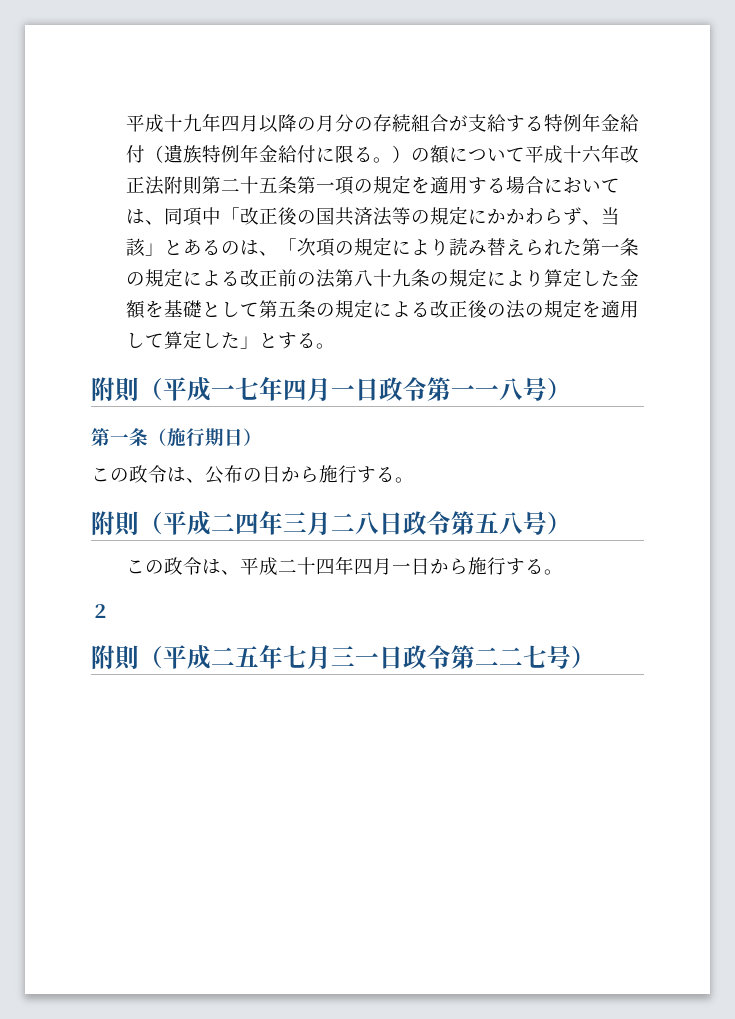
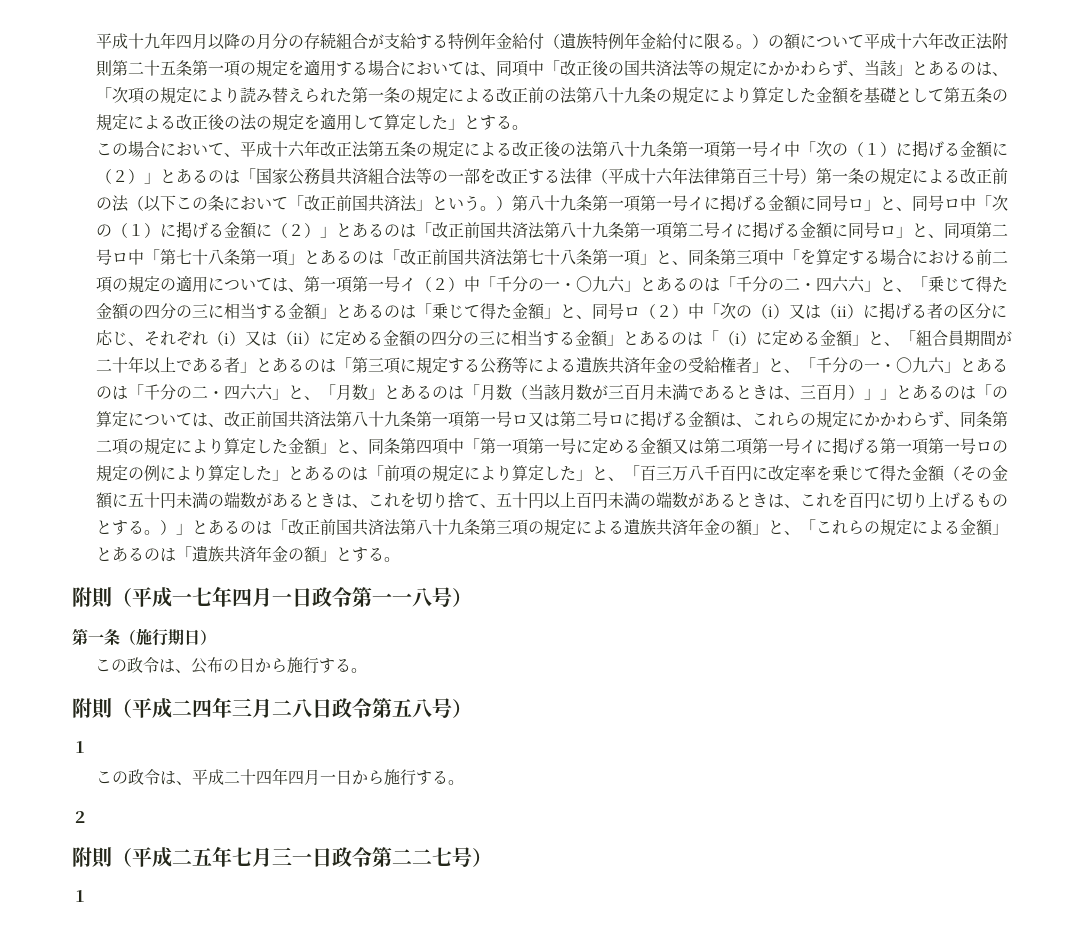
+ この場合において、平成十六年改正法第五条の規定による改正後の法第八十九条第一項第一号イ中「次の（１）に掲げる金額に（２）」とあるのは「国家公務員共済組合法等の一部を改正する法律（平成十六年法律第百三十号）第一条の規定による改正前の法（以下この条において「改正前国共済法」という。）第八十九条第一項第一号イに掲げる金額に同号ロ」と、同号ロ中「次の（１）に掲げる金額に（２）」とあるのは「改正前国共済法第八十九条第一項第二号イに掲げる金額に同号ロ」と、同項第二号ロ中「第七十八条第一項」とあるのは「改正前国共済法第七十八条第一項」と、同条第三項中「を算定する場合における前二項の規定の適用については、第一項第一号イ（２）中「千分の一・〇九六」とあるのは「千分の二・四六六」と、「乗じて得た金額の四分の三に相当する金額」とあるのは「乗じて得た金額」と、同号ロ（２）中「次の（i）又は（ii）に掲げる者の区分に応じ、それぞれ（i）又は（ii）に定める金額の四分の三に相当する金額」とあるのは「（i）に定める金額」と、「組合員期間が二十年以上である者」とあるのは「第三項に規定する公務等による遺族共済年金の受給権者」と、「千分の一・〇九六」とあるのは「千分の二・四六六」と、「月数」とあるのは「月数（当該月数が三百月未満であるときは、三百月）」」とあるのは「の算定については、改正前国共済法第八十九条第一項第一号ロ又は第二号ロに掲げる金額は、これらの規定にかかわらず、同条第二項の規定により算定した金額」と、同条第四項中「第一項第一号に定める金額又は第二項第一号イに掲げる第一項第一号ロの規定の例により算定した」とあるのは「前項の規定により算定した」と、「百三万八千百円に改定率を乗じて得た金額（その金額に五十円未満の端数があるときは、これを切り捨て、五十円以上百円未満の端数があるときは、これを百円に切り上げるものとする。）」とあるのは「改正前国共済法第八十九条第三項の規定による遺族共済年金の額」と、「これらの規定による金額」とあるのは「遺族共済年金の額」とする。
  附則（平成二四年三月二八日政令第五八号）
+ １
  附則（平成二五年七月三一日政令第二二七号）
+ １

